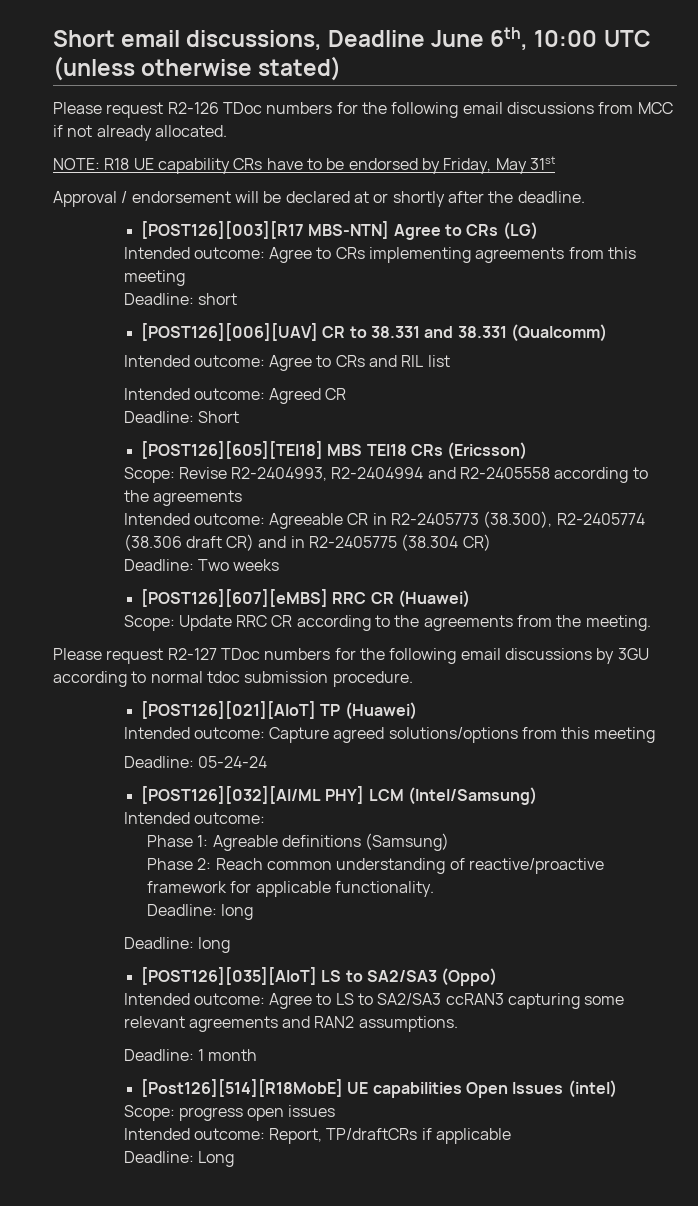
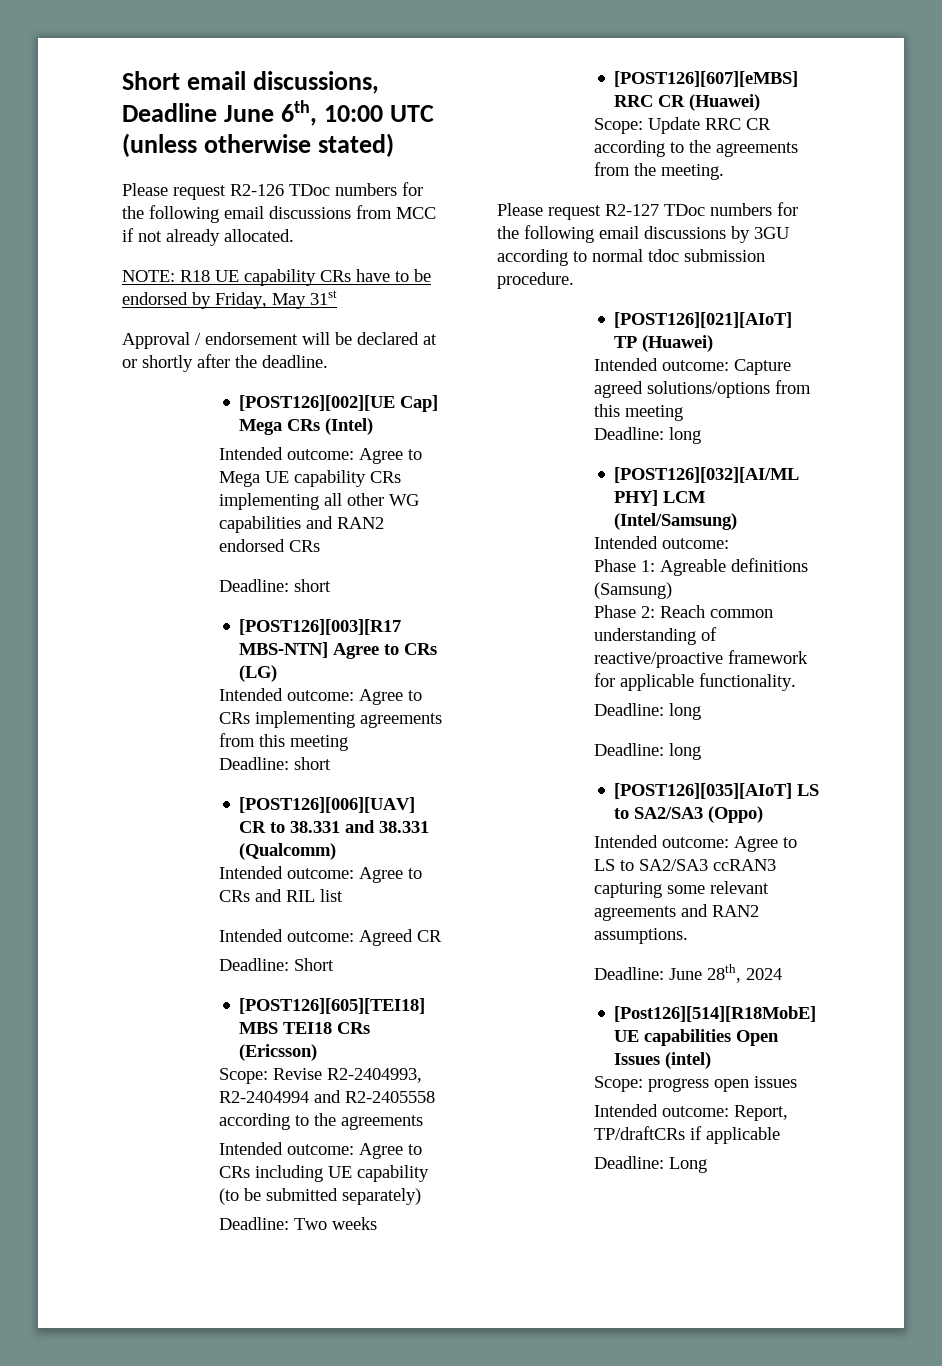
+ [POST126][002][UE Cap] Mega CRs (Intel)
+ Intended outcome: Agree to Mega UE capability CRs implementing all other WG capabilities and RAN2 endorsed CRs
+ Deadline: short
- Intended outcome: Agreeable CR in R2-2405773 (38.300), R2-2405774 (38.306 draft CR) and in R2-2405775 (38.304 CR)
+ Intended outcome: Agree to CRs including UE capability (to be submitted separately)
  Intended outcome: Capture agreed solutions/options from this meeting
- Deadline: 05-24-24
+ Deadline: long
- Deadline: 1 month
+ Deadline: June 28th, 2024

